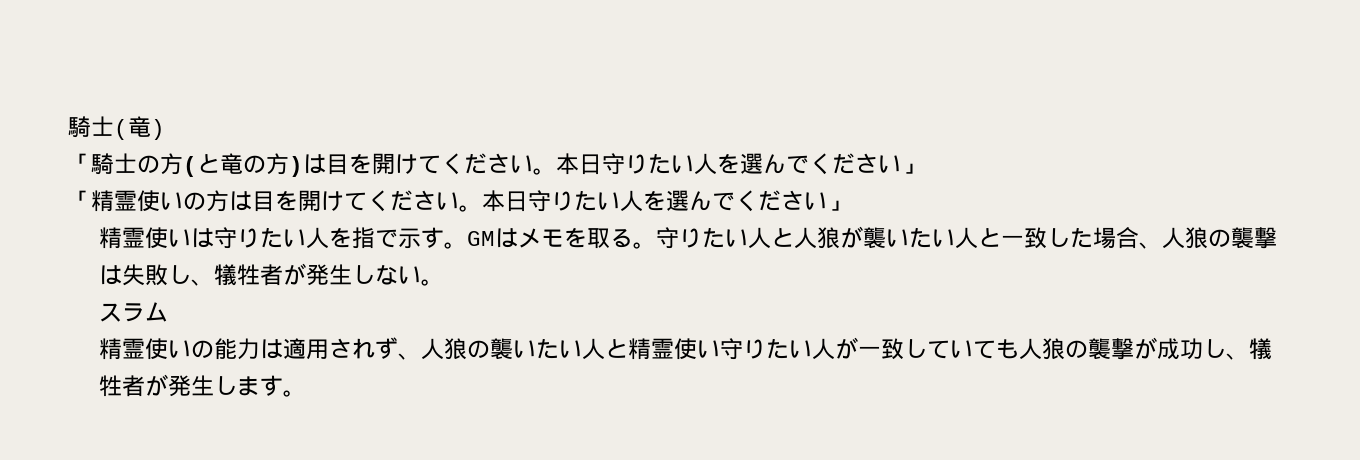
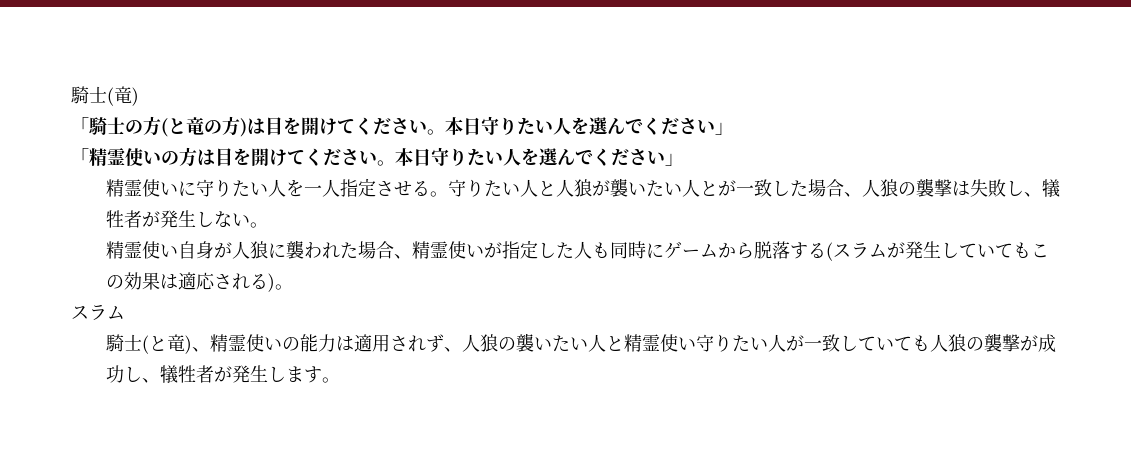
- 精霊使いは守りたい人を指で示す。GMはメモを取る。
+ 精霊使いに守りたい人を一人指定させる。
- 守りたい人と人狼が襲いたい人と一致した場合、人狼の襲撃は失敗し、犠牲者が発生しない。
+ 守りたい人と人狼が襲いたい人とが一致した場合、人狼の襲撃は失敗し、犠牲者が発生しない。
+ 精霊使い自身が人狼に襲われた場合、精霊使いが指定した人も同時にゲームから脱落する(スラムが発生していてもこの効果は適応される)。
  スラム
- 精霊使いの能力は適用されず、人狼の襲いたい人と精霊使い守りたい人が一致していても人狼の襲撃が成功し、犠牲者が発生します。
+ 騎士(と竜)、精霊使いの能力は適用されず、人狼の襲いたい人と精霊使い守りたい人が一致していても人狼の襲撃が成功し、犠牲者が発生します。

